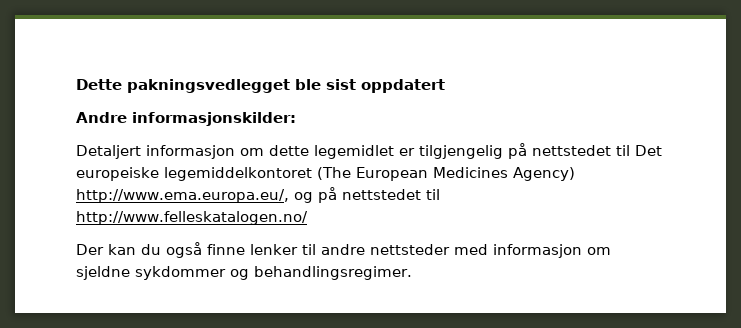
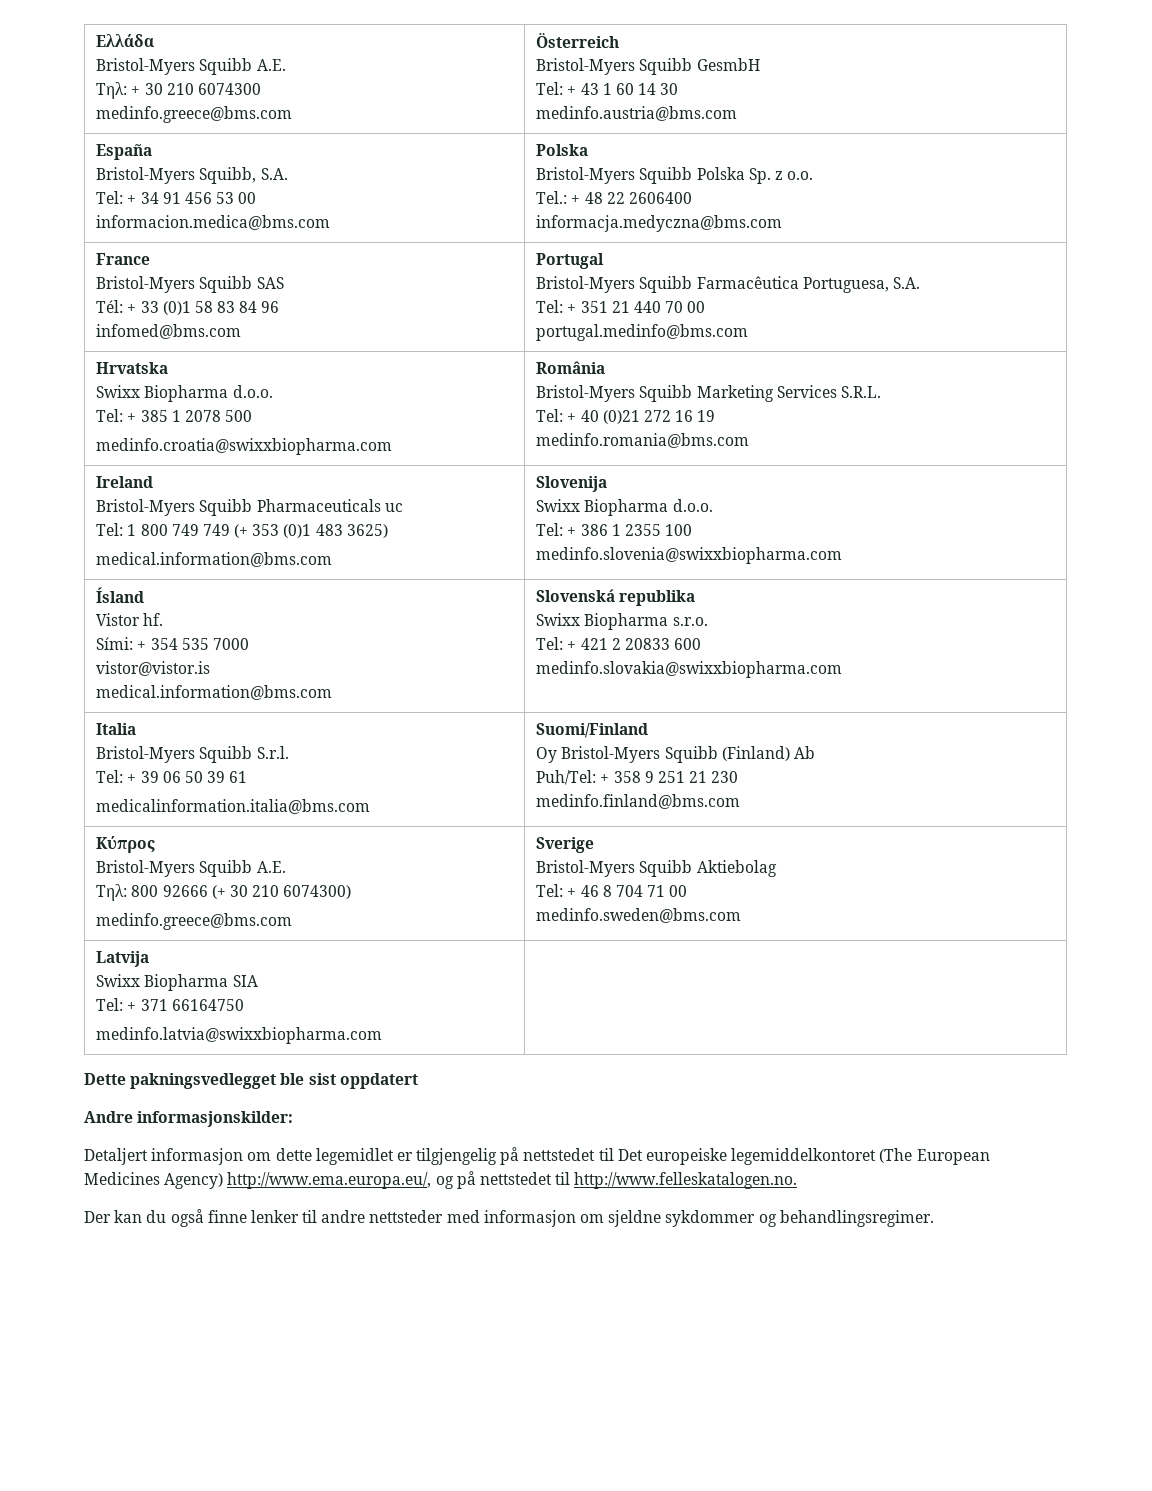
+ Ελλάδα
+ Bristol-Myers Squibb A.E.
+ Τηλ: + 30 210 6074300
+ medinfo.greece@bms.com | Österreich
+ Bristol-Myers Squibb GesmbH
+ Tel: + 43 1 60 14 30
+ medinfo.austria@bms.com
+ España
+ Bristol-Myers Squibb, S.A.
+ Tel: + 34 91 456 53 00
+ informacion.medica@bms.com | Polska
+ Bristol-Myers Squibb Polska Sp. z o.o.
+ Tel.: + 48 22 2606400
+ informacja.medyczna@bms.com
+ France
+ Bristol-Myers Squibb SAS
+ Tél: + 33 (0)1 58 83 84 96
+ infomed@bms.com | Portugal
+ Bristol-Myers Squibb Farmacêutica Portuguesa, S.A.
+ Tel: + 351 21 440 70 00
+ portugal.medinfo@bms.com
+ Hrvatska
+ Swixx Biopharma d.o.o.
+ Tel: + 385 1 2078 500
+ medinfo.croatia@swixxbiopharma.com | România
+ Bristol-Myers Squibb Marketing Services S.R.L.
+ Tel: + 40 (0)21 272 16 19
+ medinfo.romania@bms.com
+ Ireland
+ Bristol-Myers Squibb Pharmaceuticals uc
+ Tel: 1 800 749 749 (+ 353 (0)1 483 3625)
+ medical.information@bms.com | Slovenija
+ Swixx Biopharma d.o.o.
+ Tel: + 386 1 2355 100
+ medinfo.slovenia@swixxbiopharma.com
+ Ísland
+ Vistor hf.
+ Sími: + 354 535 7000
+ vistor@vistor.is
+ medical.information@bms.com | Slovenská republika
+ Swixx Biopharma s.r.o.
+ Tel: + 421 2 20833 600
+ medinfo.slovakia@swixxbiopharma.com
+ Italia
+ Bristol-Myers Squibb S.r.l.
+ Tel: + 39 06 50 39 61
+ medicalinformation.italia@bms.com | Suomi/Finland
+ Oy Bristol-Myers Squibb (Finland) Ab
+ Puh/Tel: + 358 9 251 21 230
+ medinfo.finland@bms.com
+ Κύπρος
+ Bristol-Myers Squibb A.E.
+ Τηλ: 800 92666 (+ 30 210 6074300)
+ medinfo.greece@bms.com | Sverige
+ Bristol-Myers Squibb Aktiebolag
+ Tel: + 46 8 704 71 00
+ medinfo.sweden@bms.com
+ Latvija
+ Swixx Biopharma SIA
+ Tel: + 371 66164750
+ medinfo.latvia@swixxbiopharma.com |
- Detaljert informasjon om dette legemidlet er tilgjengelig på nettstedet til Det europeiske legemiddelkontoret (The European Medicines Agency) http://www.ema.europa.eu/, og på nettstedet til http://www.felleskatalogen.no/
+ Detaljert informasjon om dette legemidlet er tilgjengelig på nettstedet til Det europeiske legemiddelkontoret (The European Medicines Agency) http://www.ema.europa.eu/, og på nettstedet til http://www.felleskatalogen.no.

